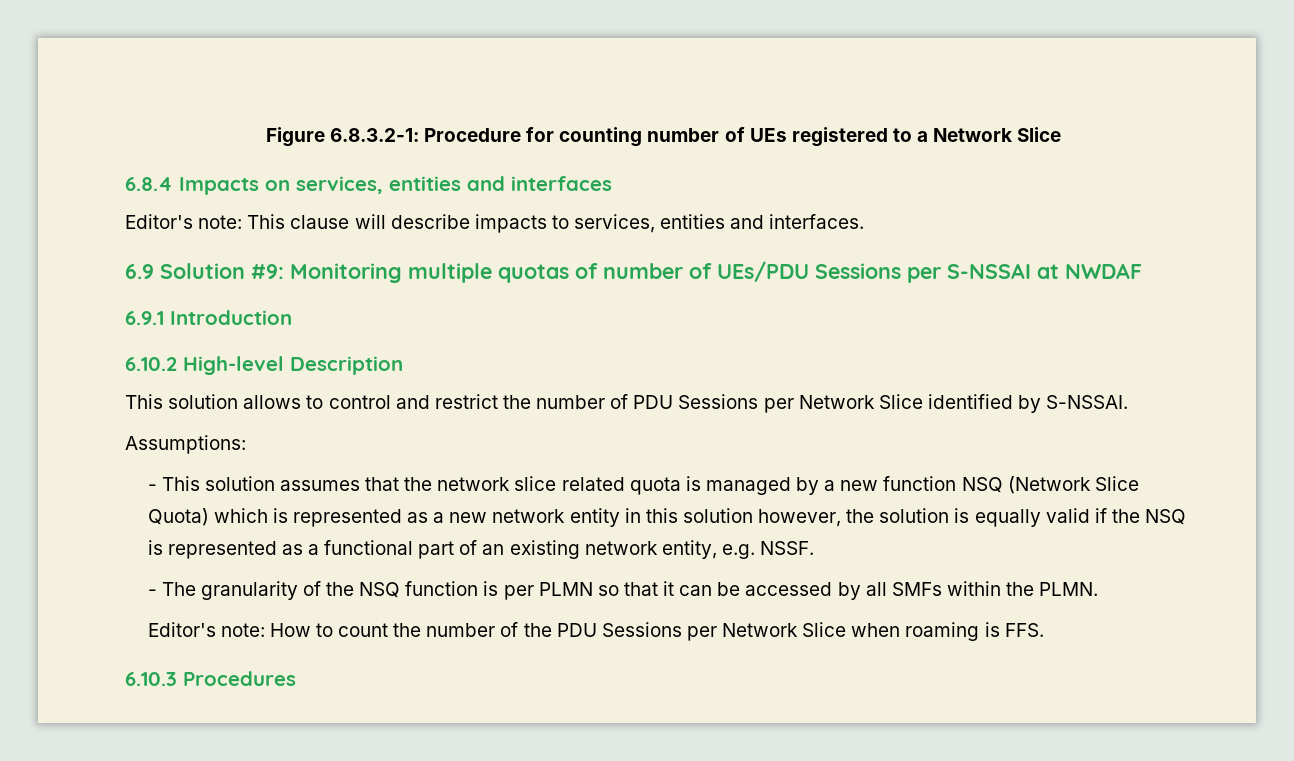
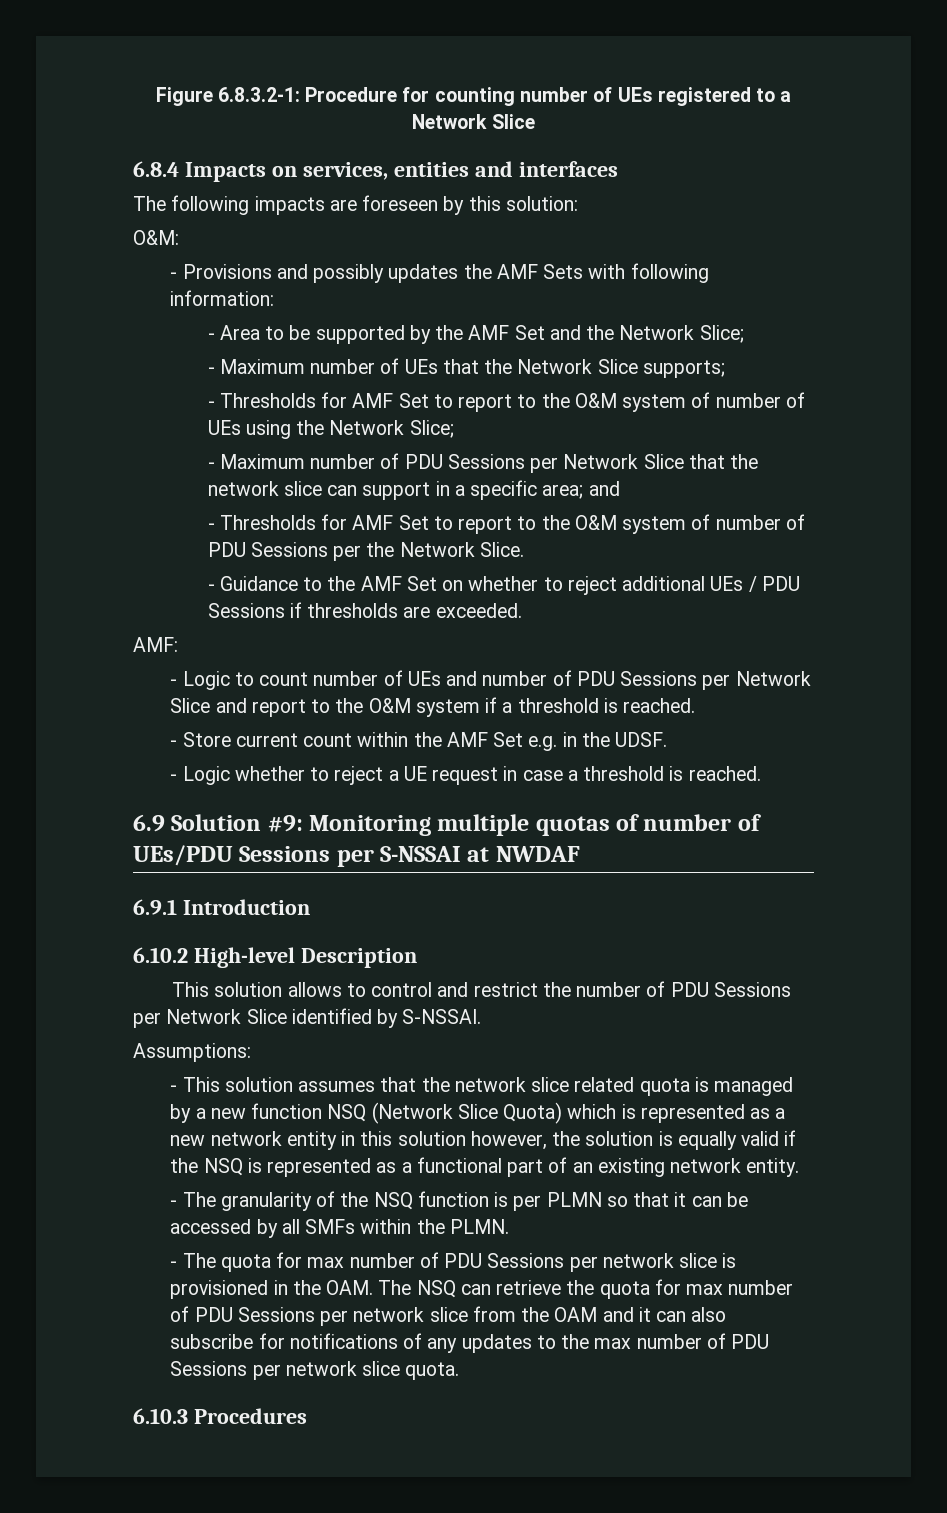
- Editor's note: This clause will describe impacts to services, entities and interfaces.
+ The following impacts are foreseen by this solution:
+ O&M:
+ - Provisions and possibly updates the AMF Sets with following information:
+ - Area to be supported by the AMF Set and the Network Slice;
+ - Maximum number of UEs that the Network Slice supports;
+ - Thresholds for AMF Set to report to the O&M system of number of UEs using the Network Slice;
+ - Maximum number of PDU Sessions per Network Slice that the network slice can support in a specific area; and
+ - Thresholds for AMF Set to report to the O&M system of number of PDU Sessions per the Network Slice.
+ - Guidance to the AMF Set on whether to reject additional UEs / PDU Sessions if thresholds are exceeded.
+ AMF:
+ - Logic to count number of UEs and number of PDU Sessions per Network Slice and report to the O&M system if a threshold is reached.
+ - Store current count within the AMF Set e.g. in the UDSF.
+ - Logic whether to reject a UE request in case a threshold is reached.
- - This solution assumes that the network slice related quota is managed by a new function NSQ (Network Slice Quota) which is represented as a new network entity in this solution however, the solution is equally valid if the NSQ is represented as a functional part of an existing network entity, e.g. NSSF.
+ - This solution assumes that the network slice related quota is managed by a new function NSQ (Network Slice Quota) which is represented as a new network entity in this solution however, the solution is equally valid if the NSQ is represented as a functional part of an existing network entity.
- Editor's note: How to count the number of the PDU Sessions per Network Slice when roaming is FFS.
+ - The quota for max number of PDU Sessions per network slice is provisioned in the OAM. The NSQ can retrieve the quota for max number of PDU Sessions per network slice from the OAM and it can also subscribe for notifications of any updates to the max number of PDU Sessions per network slice quota.

